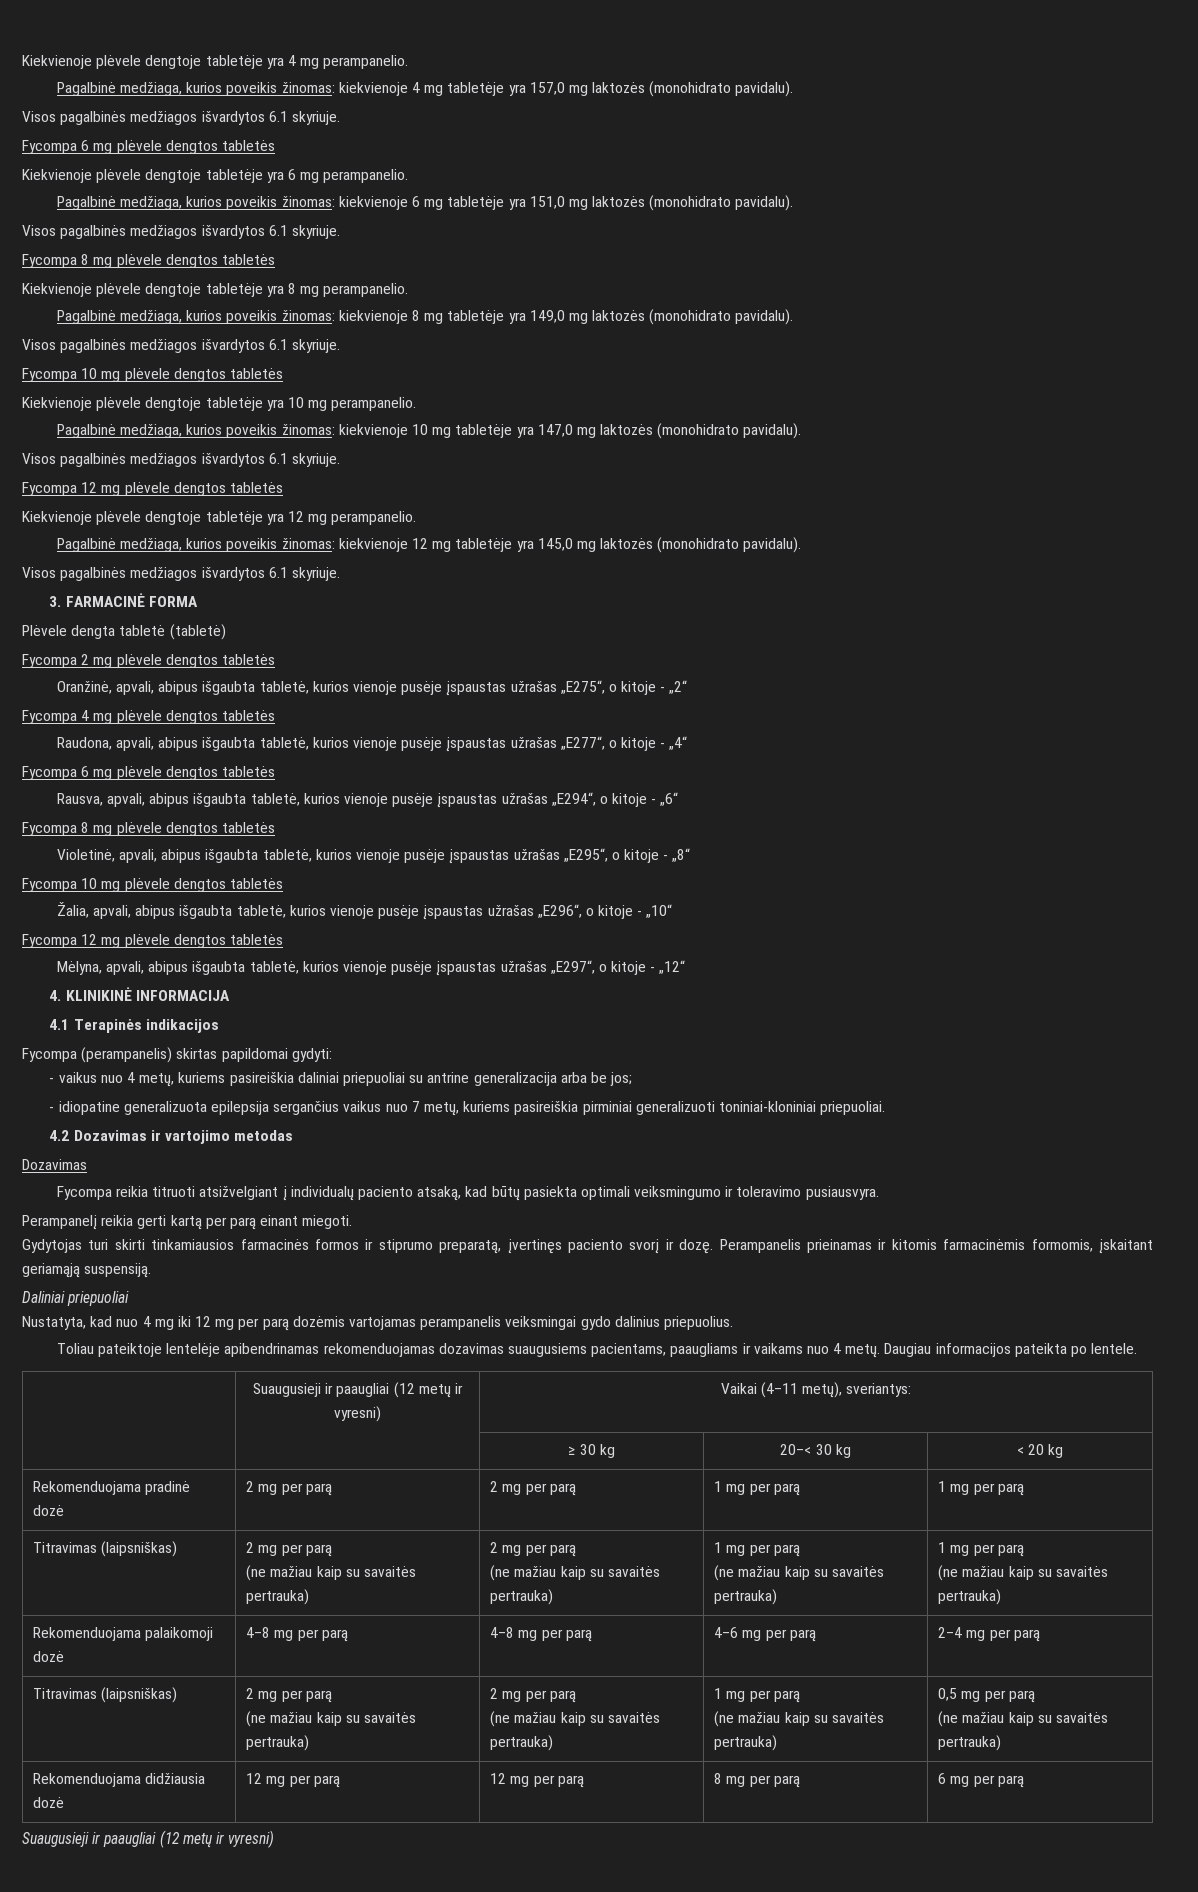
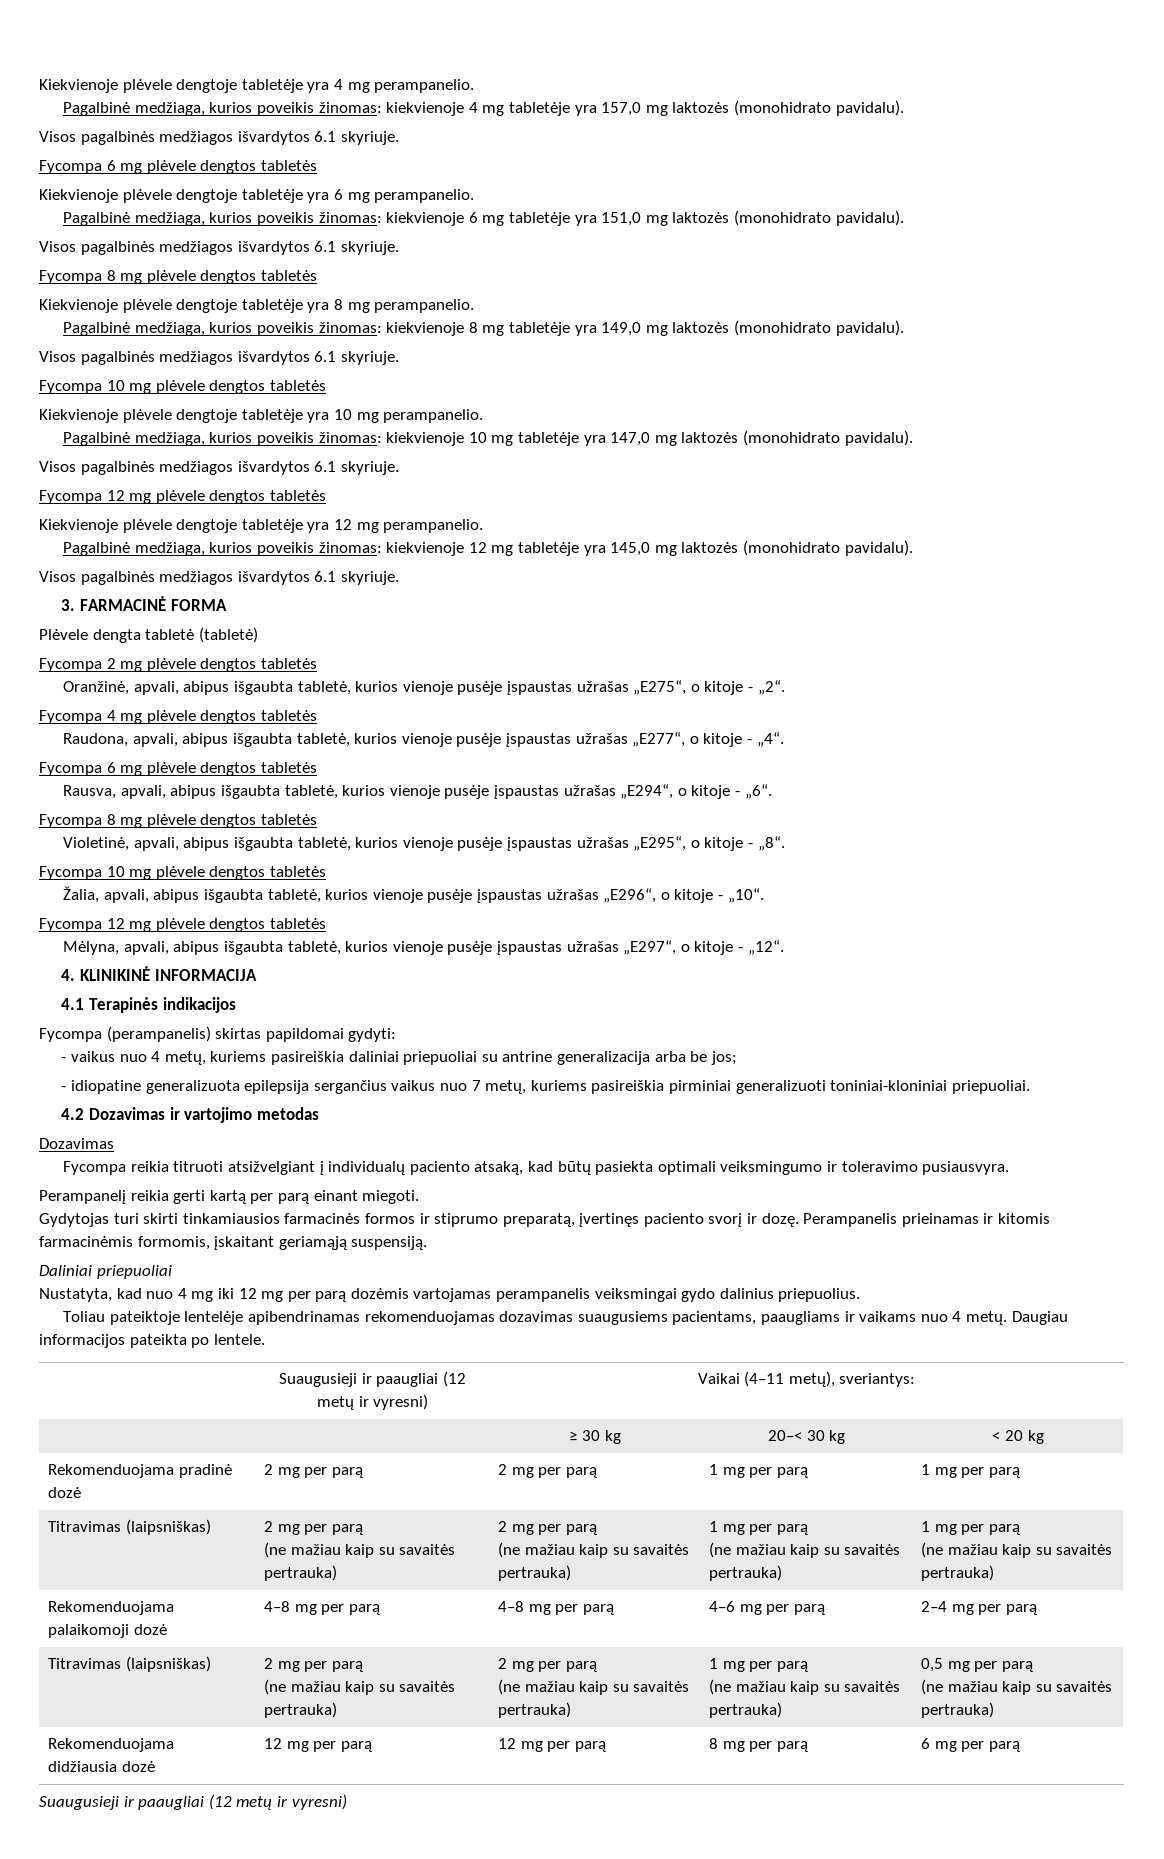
- Oranžinė, apvali, abipus išgaubta tabletė, kurios vienoje pusėje įspaustas užrašas „E275“, o kitoje - „2“
+ Oranžinė, apvali, abipus išgaubta tabletė, kurios vienoje pusėje įspaustas užrašas „E275“, o kitoje - „2“.
- Raudona, apvali, abipus išgaubta tabletė, kurios vienoje pusėje įspaustas užrašas „E277“, o kitoje - „4“
+ Raudona, apvali, abipus išgaubta tabletė, kurios vienoje pusėje įspaustas užrašas „E277“, o kitoje - „4“.
- Rausva, apvali, abipus išgaubta tabletė, kurios vienoje pusėje įspaustas užrašas „E294“, o kitoje - „6“
+ Rausva, apvali, abipus išgaubta tabletė, kurios vienoje pusėje įspaustas užrašas „E294“, o kitoje - „6“.
- Violetinė, apvali, abipus išgaubta tabletė, kurios vienoje pusėje įspaustas užrašas „E295“, o kitoje - „8“
+ Violetinė, apvali, abipus išgaubta tabletė, kurios vienoje pusėje įspaustas užrašas „E295“, o kitoje - „8“.
- Žalia, apvali, abipus išgaubta tabletė, kurios vienoje pusėje įspaustas užrašas „E296“, o kitoje - „10“
+ Žalia, apvali, abipus išgaubta tabletė, kurios vienoje pusėje įspaustas užrašas „E296“, o kitoje - „10“.
- Mėlyna, apvali, abipus išgaubta tabletė, kurios vienoje pusėje įspaustas užrašas „E297“, o kitoje - „12“
+ Mėlyna, apvali, abipus išgaubta tabletė, kurios vienoje pusėje įspaustas užrašas „E297“, o kitoje - „12“.

